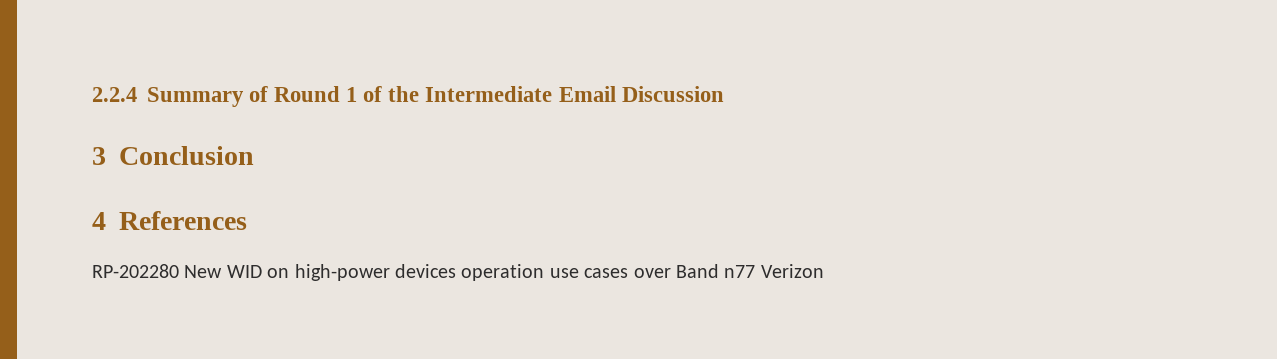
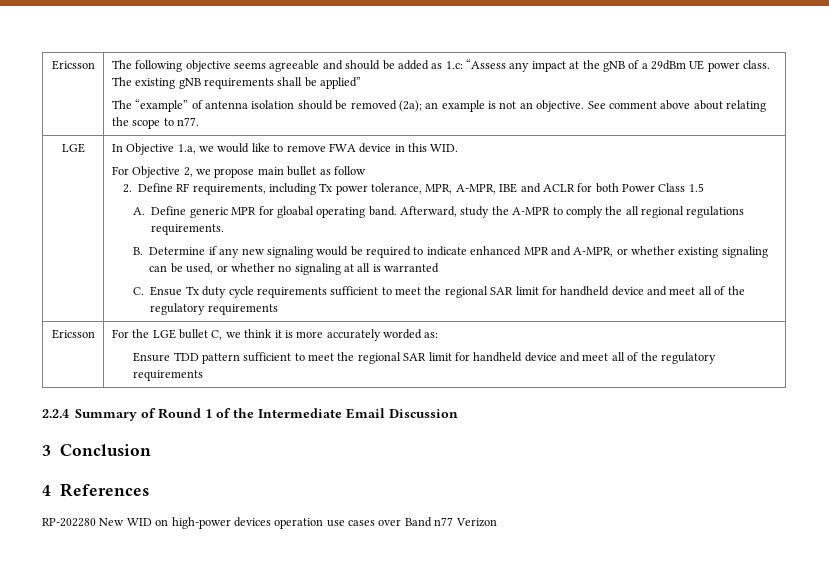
+ Ericsson | The following objective seems agreeable and should be added as 1.c: “Assess any impact at the gNB of a 29dBm UE power class. The existing gNB requirements shall be applied”
+ The “example” of antenna isolation should be removed (2a); an example is not an objective. See comment above about relating the scope to n77.
+ LGE | In Objective 1.a, we would like to remove FWA device in this WID.
+ For Objective 2, we propose main bullet as follow
+ 2. Define RF requirements, including Tx power tolerance, MPR, A-MPR, IBE and ACLR for both Power Class 1.5
+ A. Define generic MPR for gloabal operating band. Afterward, study the A-MPR to comply the all regional regulations requirements.
+ B. Determine if any new signaling would be required to indicate enhanced MPR and A-MPR, or whether existing signaling can be used, or whether no signaling at all is warranted
+ C. Ensue Tx duty cycle requirements sufficient to meet the regional SAR limit for handheld device and meet all of the regulatory requirements
+ Ericsson | For the LGE bullet C, we think it is more accurately worded as:
+ Ensure TDD pattern sufficient to meet the regional SAR limit for handheld device and meet all of the regulatory requirements

